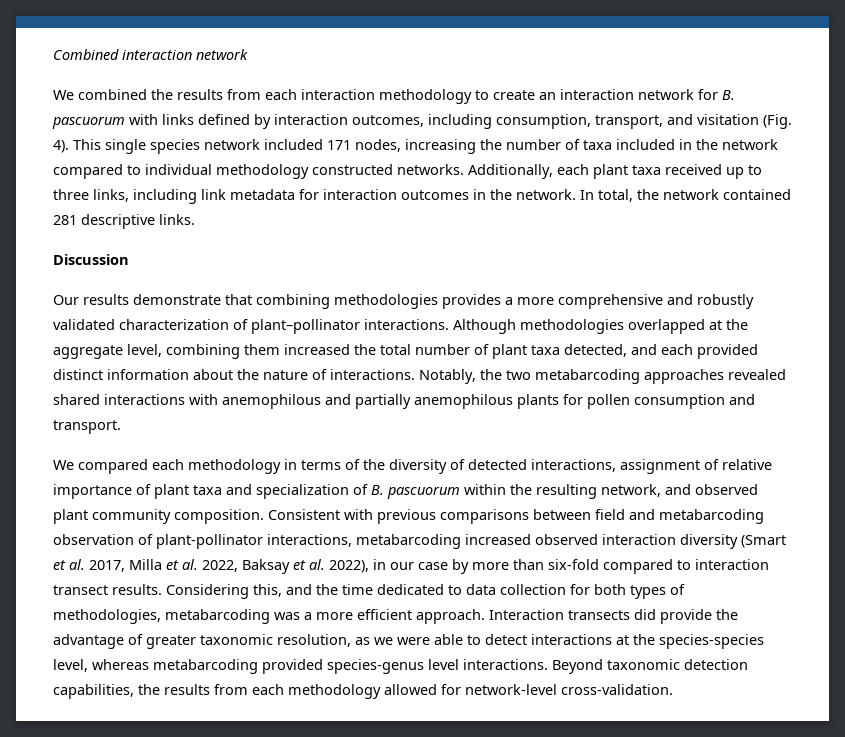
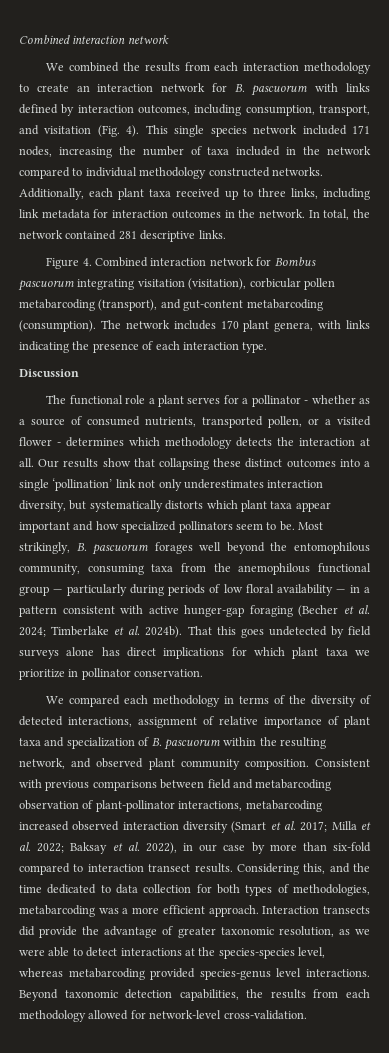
+ Figure 4. Combined interaction network for Bombus pascuorum integrating visitation (visitation), corbicular pollen metabarcoding (transport), and gut-content metabarcoding (consumption). The network includes 170 plant genera, with links indicating the presence of each interaction type.
  Discussion
- Our results demonstrate that combining methodologies provides a more comprehensive and robustly validated characterization of plant–pollinator interactions. Although methodologies overlapped at the aggregate level, combining them increased the total number of plant taxa detected, and each provided distinct information about the nature of interactions. Notably, the two metabarcoding approaches revealed shared interactions with anemophilous and partially anemophilous plants for pollen consumption and transport.
+ The functional role a plant serves for a pollinator - whether as a source of consumed nutrients, transported pollen, or a visited flower - determines which methodology detects the interaction at all. Our results show that collapsing these distinct outcomes into a single ‘pollination’ link not only underestimates interaction diversity, but systematically distorts which plant taxa appear important and how specialized pollinators seem to be. Most strikingly, B. pascuorum forages well beyond the entomophilous community, consuming taxa from the anemophilous functional group — particularly during periods of low floral availability — in a pattern consistent with active hunger-gap foraging (Becher et al. 2024; Timberlake et al. 2024b). That this goes undetected by field surveys alone has direct implications for which plant taxa we prioritize in pollinator conservation.
- Consistent with previous comparisons between field and metabarcoding observation of plant-pollinator interactions, metabarcoding increased observed interaction diversity (Smart et al. 2017, Milla et al. 2022, Baksay et al. 2022), in our case by more than six-fold compared to interaction transect results.
+ Consistent with previous comparisons between field and metabarcoding observation of plant-pollinator interactions, metabarcoding increased observed interaction diversity (Smart et al. 2017; Milla et al. 2022; Baksay et al. 2022), in our case by more than six-fold compared to interaction transect results.

